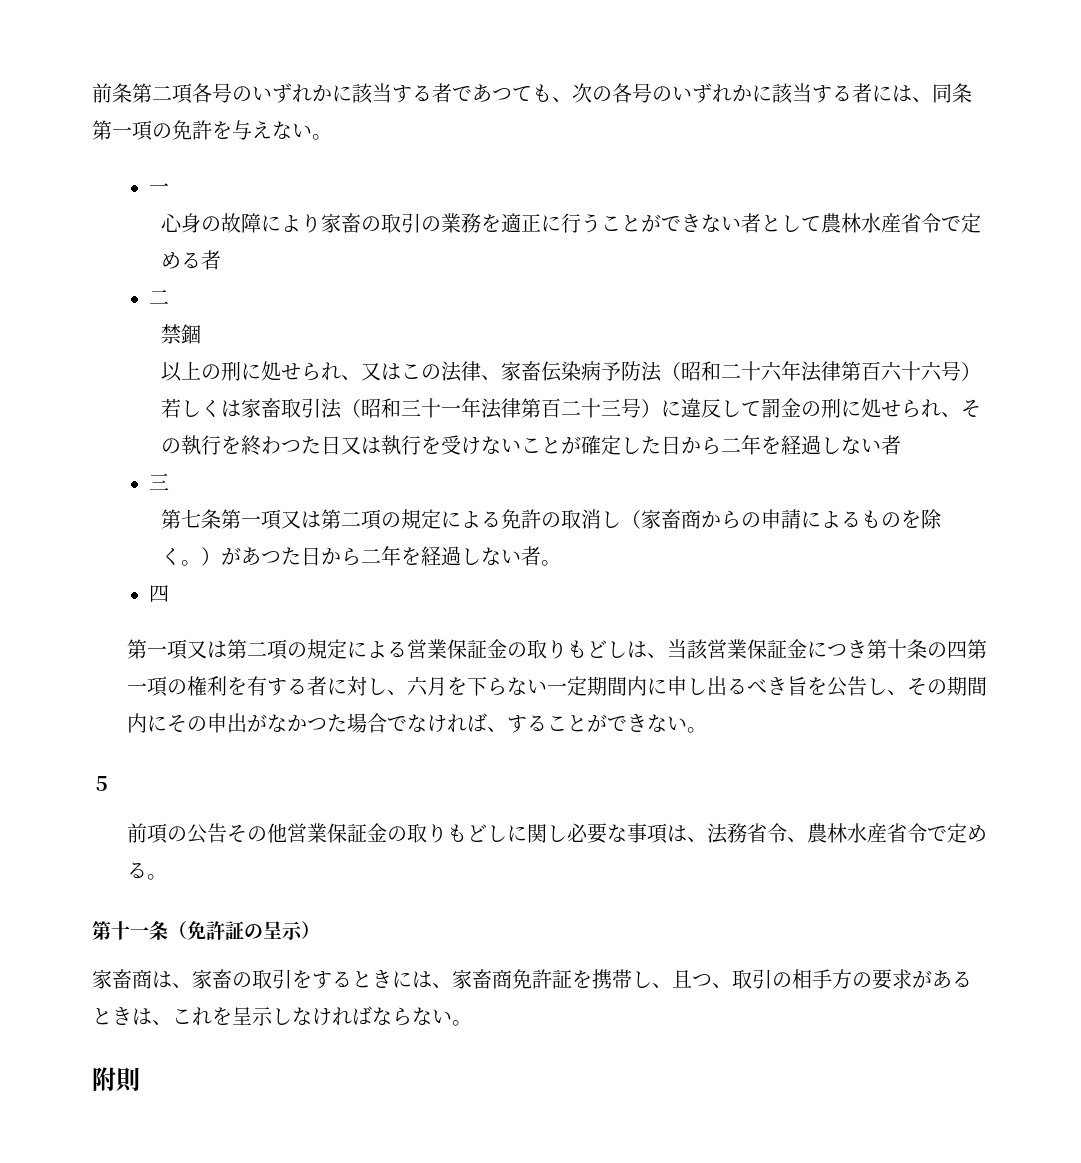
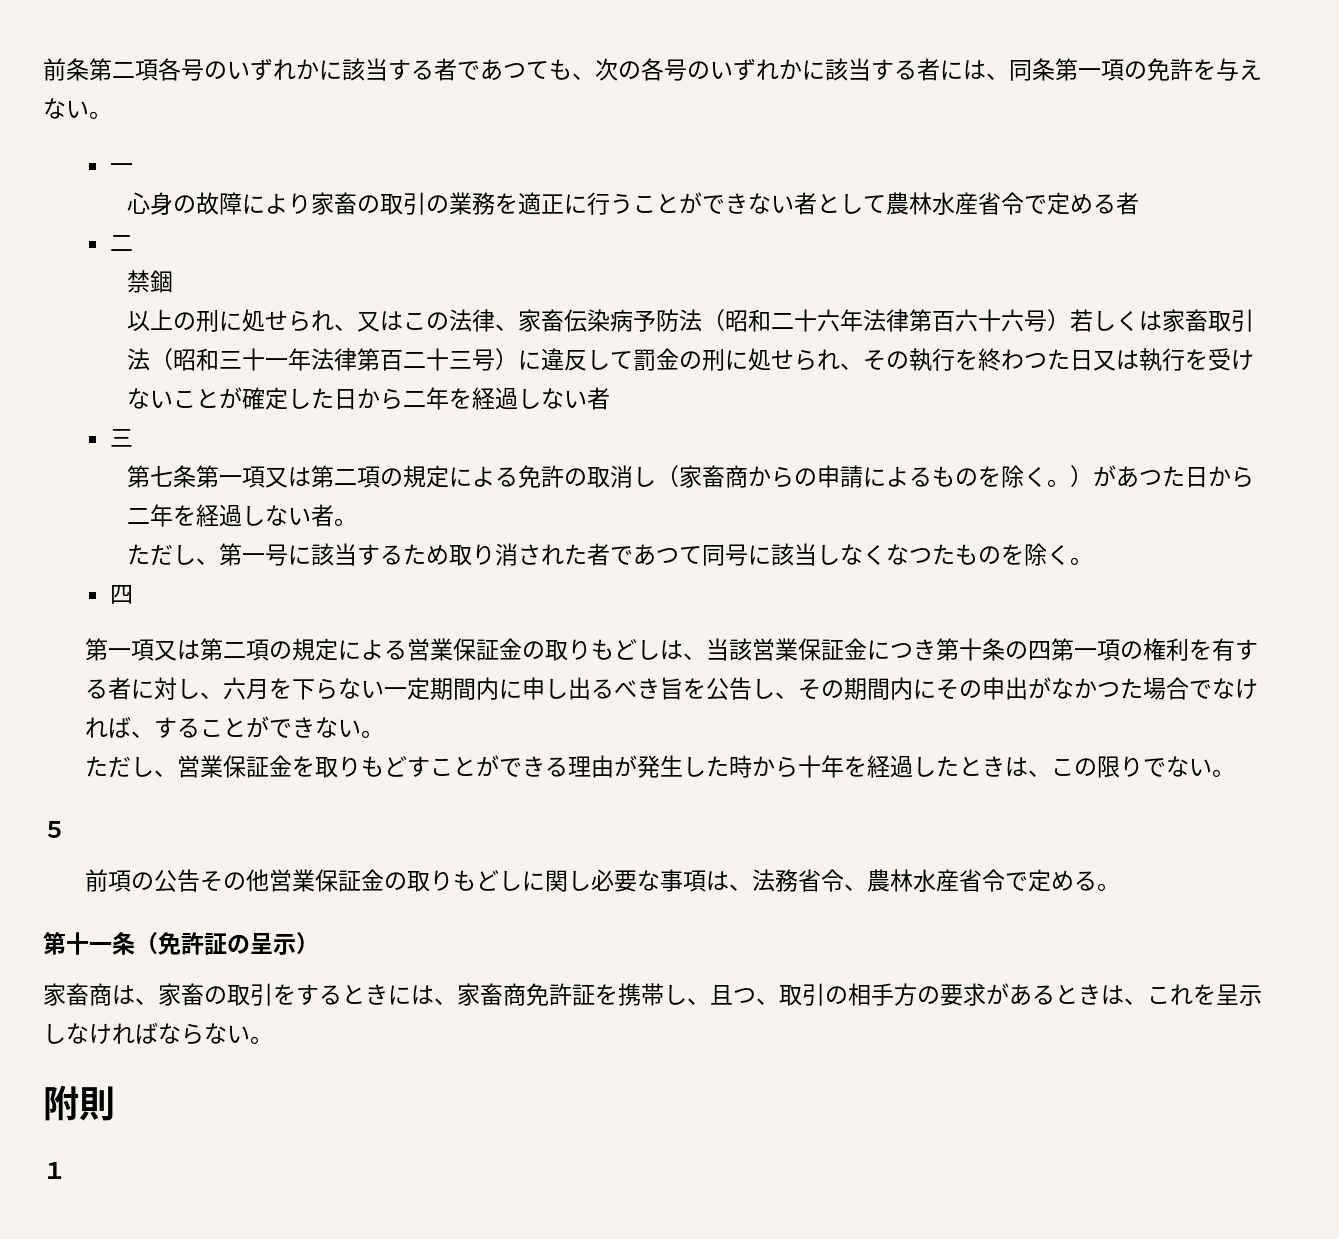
+ ただし、第一号に該当するため取り消された者であつて同号に該当しなくなつたものを除く。
+ ただし、営業保証金を取りもどすことができる理由が発生した時から十年を経過したときは、この限りでない。
+ １

